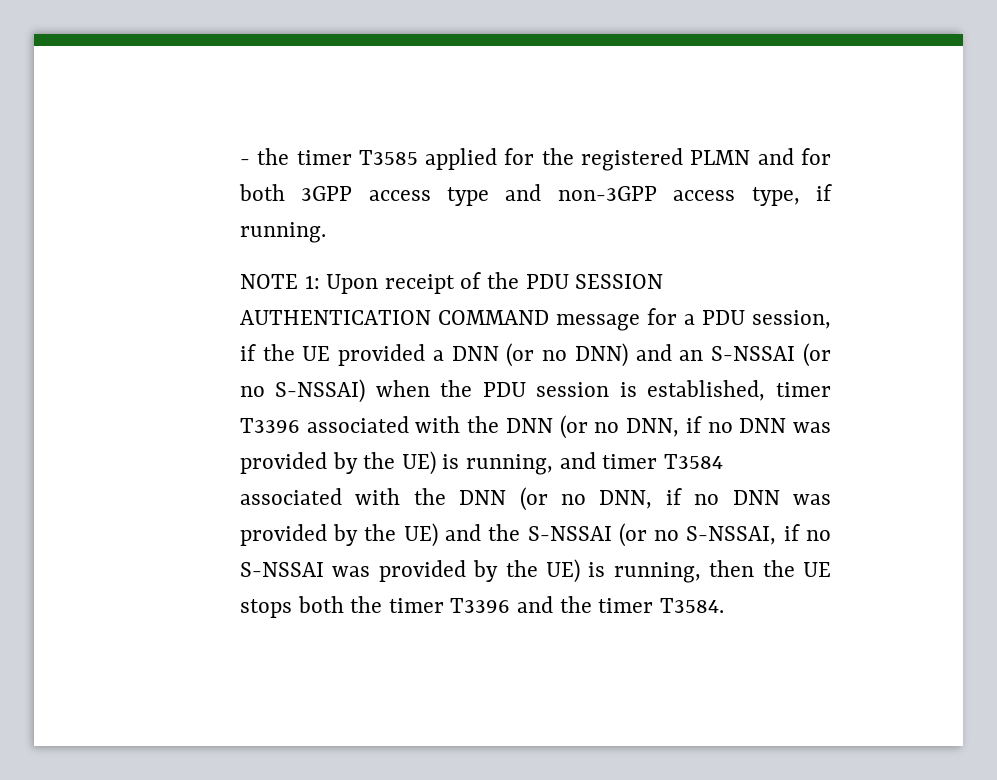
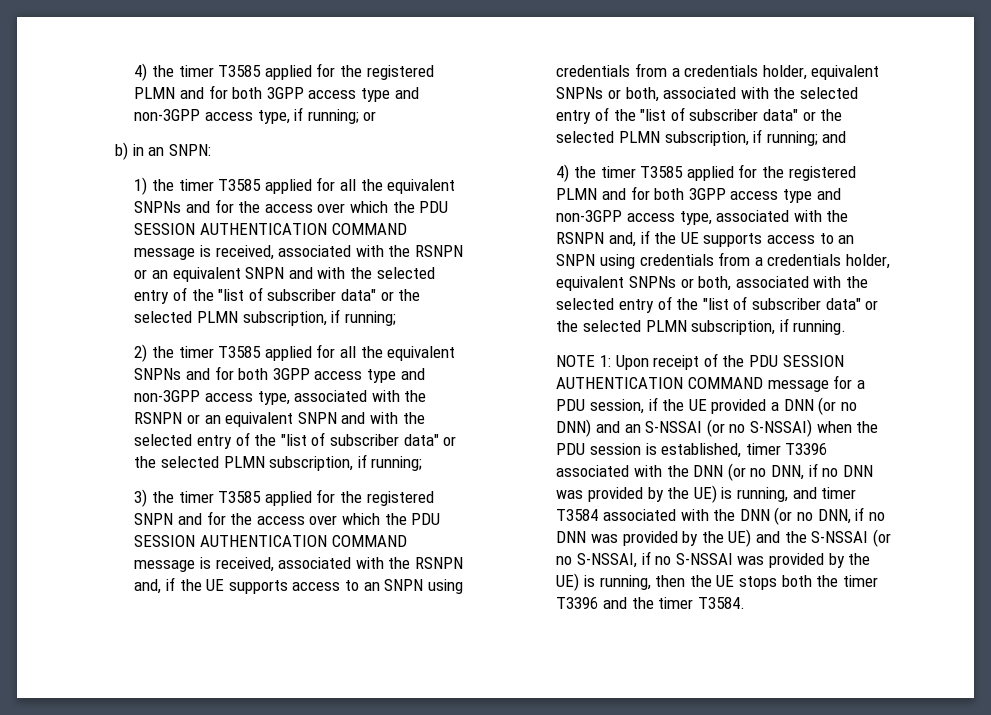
- - the timer T3585 applied for the registered PLMN and for both 3GPP access type and non-3GPP access type, if running.
+ 4) the timer T3585 applied for the registered PLMN and for both 3GPP access type and non-3GPP access type, if running; or
+ b) in an SNPN:
+ 1) the timer T3585 applied for all the equivalent SNPNs and for the access over which the PDU SESSION AUTHENTICATION COMMAND message is received, associated with the RSNPN or an equivalent SNPN and with the selected entry of the "list of subscriber data" or the selected PLMN subscription, if running;
+ 2) the timer T3585 applied for all the equivalent SNPNs and for both 3GPP access type and non-3GPP access type, associated with the RSNPN or an equivalent SNPN and with the selected entry of the "list of subscriber data" or the selected PLMN subscription, if running;
+ 3) the timer T3585 applied for the registered SNPN and for the access over which the PDU SESSION AUTHENTICATION COMMAND message is received, associated with the RSNPN and, if the UE supports access to an SNPN using credentials from a credentials holder, equivalent SNPNs or both, associated with the selected entry of the "list of subscriber data" or the selected PLMN subscription, if running; and
+ 4) the timer T3585 applied for the registered PLMN and for both 3GPP access type and non-3GPP access type, associated with the RSNPN and, if the UE supports access to an SNPN using credentials from a credentials holder, equivalent SNPNs or both, associated with the selected entry of the "list of subscriber data" or the selected PLMN subscription, if running.

